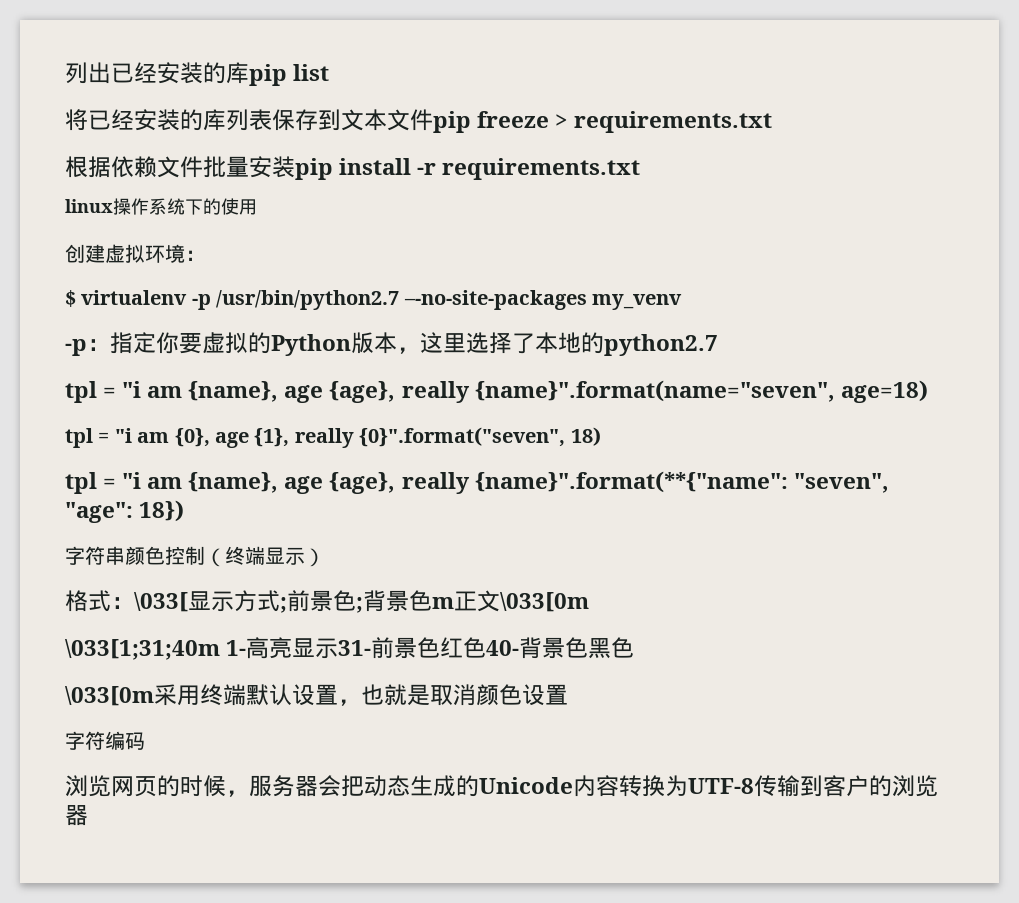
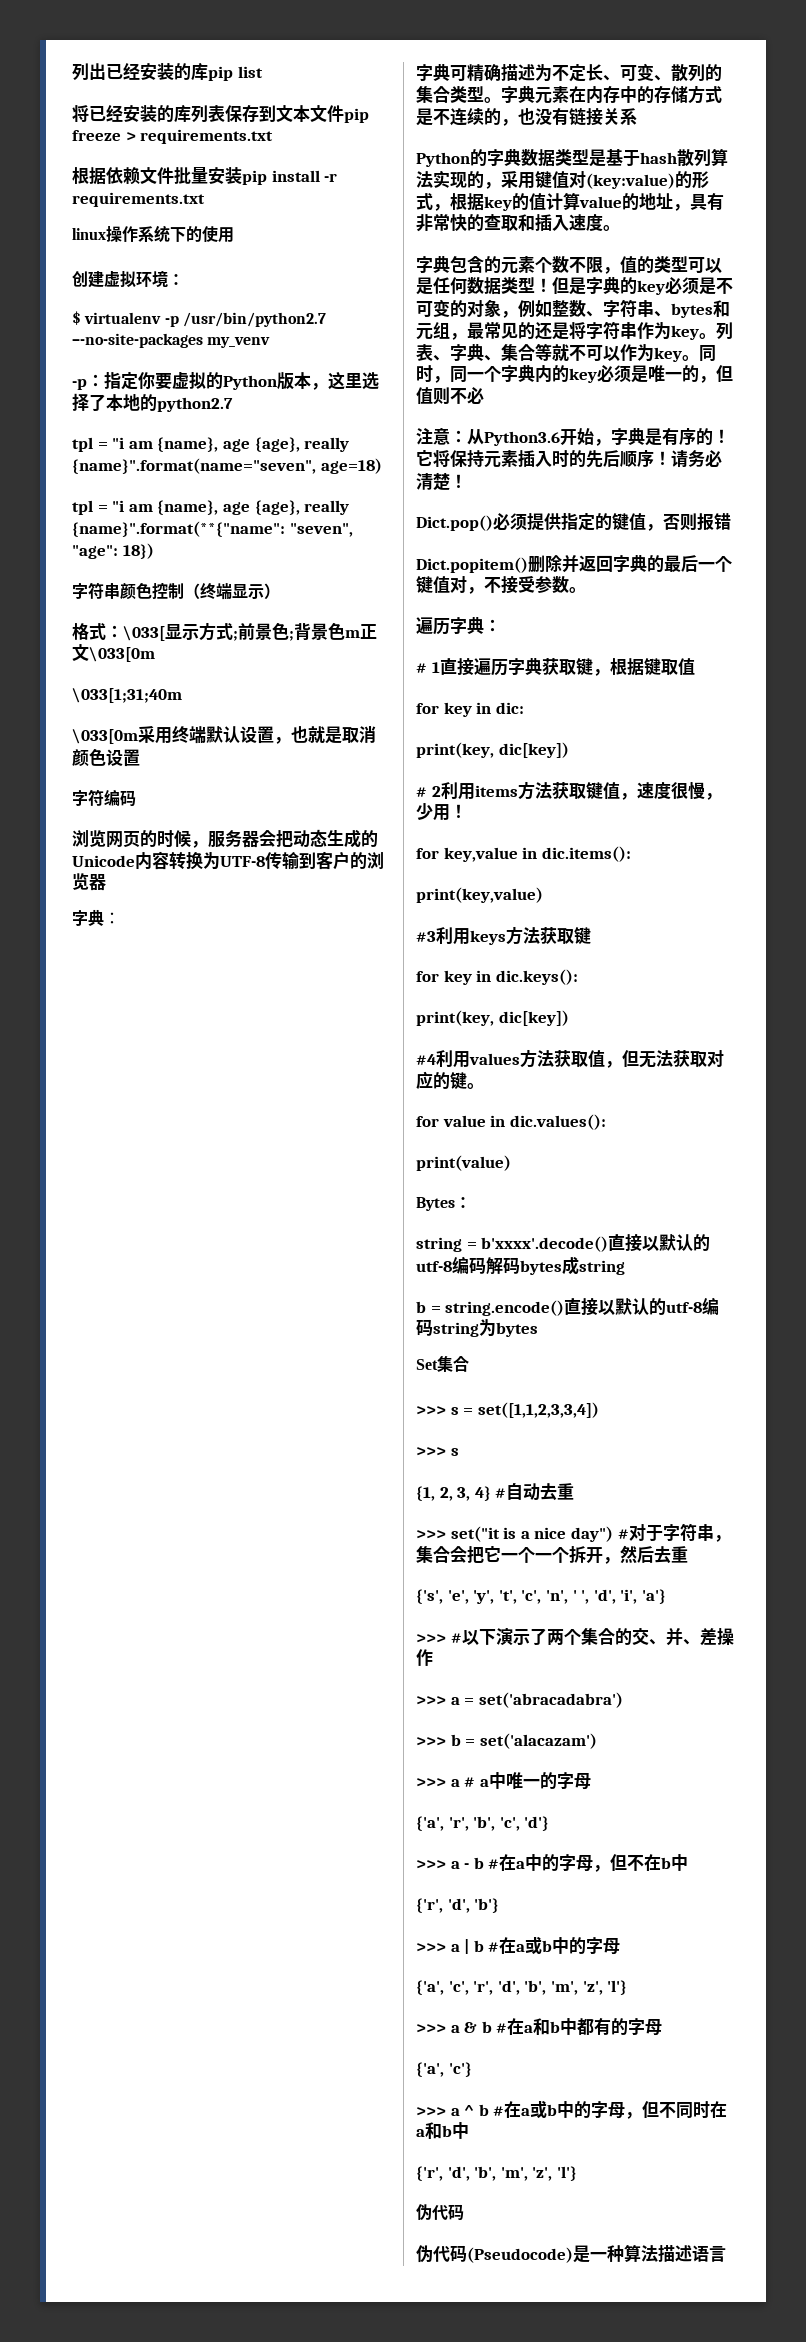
- tpl = "i am {0}, age {1}, really {0}".format("seven", 18)
- \033[1;31;40m 1-高亮显示31-前景色红色40-背景色黑色
+ \033[1;31;40m
  浏览网页的时候，服务器会把动态生成的Unicode内容转换为UTF-8传输到客户的浏览器
+ 字典：
+ 字典可精确描述为不定长、可变、散列的集合类型。字典元素在内存中的存储方式是不连续的，也没有链接关系
+ Python的字典数据类型是基于hash散列算法实现的，采用键值对(key:value)的形式，根据key的值计算value的地址，具有非常快的查取和插入速度。
+ 字典包含的元素个数不限，值的类型可以是任何数据类型！但是字典的key必须是不可变的对象，例如整数、字符串、bytes和元组，最常见的还是将字符串作为key。列表、字典、集合等就不可以作为key。同时，同一个字典内的key必须是唯一的，但值则不必
+ 注意：从Python3.6开始，字典是有序的！它将保持元素插入时的先后顺序！请务必清楚！
+ Dict.pop()必须提供指定的键值，否则报错
+ Dict.popitem()删除并返回字典的最后一个键值对，不接受参数。
+ 遍历字典：
+ # 1直接遍历字典获取键，根据键取值
+ for key in dic:
+ print(key, dic[key])
+ # 2利用items方法获取键值，速度很慢，少用！
+ for key,value in dic.items():
+ print(key,value)
+ #3利用keys方法获取键
+ for key in dic.keys():
+ print(key, dic[key])
+ #4利用values方法获取值，但无法获取对应的键。
+ for value in dic.values():
+ print(value)
+ Bytes：
+ string = b'xxxx'.decode()直接以默认的utf-8编码解码bytes成string
+ b = string.encode()直接以默认的utf-8编码string为bytes
+ Set集合
+ >>> s = set([1,1,2,3,3,4])
+ >>> s
+ {1, 2, 3, 4} #自动去重
+ >>> set("it is a nice day") #对于字符串，集合会把它一个一个拆开，然后去重
+ {'s', 'e', 'y', 't', 'c', 'n', ' ', 'd', 'i', 'a'}
+ >>> #以下演示了两个集合的交、并、差操作
+ >>> a = set('abracadabra')
+ >>> b = set('alacazam')
+ >>> a # a中唯一的字母
+ {'a', 'r', 'b', 'c', 'd'}
+ >>> a - b #在a中的字母，但不在b中
+ {'r', 'd', 'b'}
+ >>> a | b #在a或b中的字母
+ {'a', 'c', 'r', 'd', 'b', 'm', 'z', 'l'}
+ >>> a & b #在a和b中都有的字母
+ {'a', 'c'}
+ >>> a ^ b #在a或b中的字母，但不同时在a和b中
+ {'r', 'd', 'b', 'm', 'z', 'l'}
+ 伪代码
+ 伪代码(Pseudocode)是一种算法描述语言

